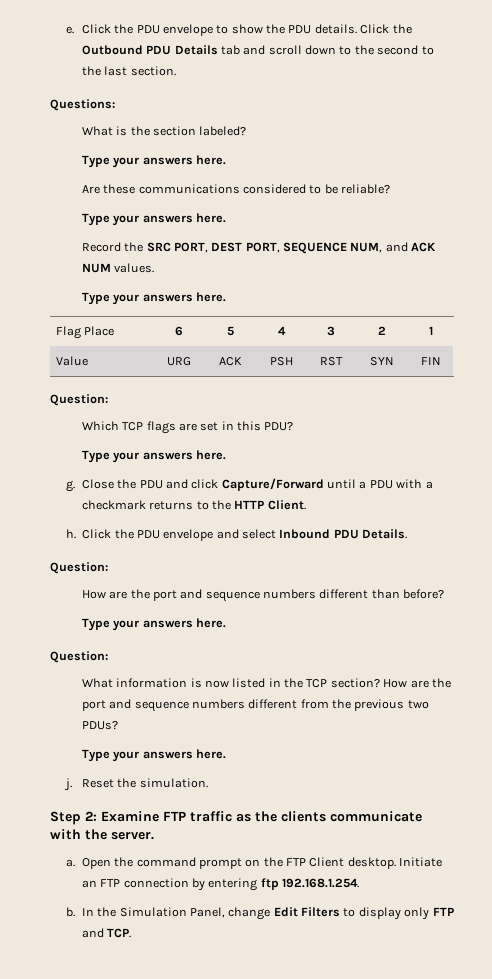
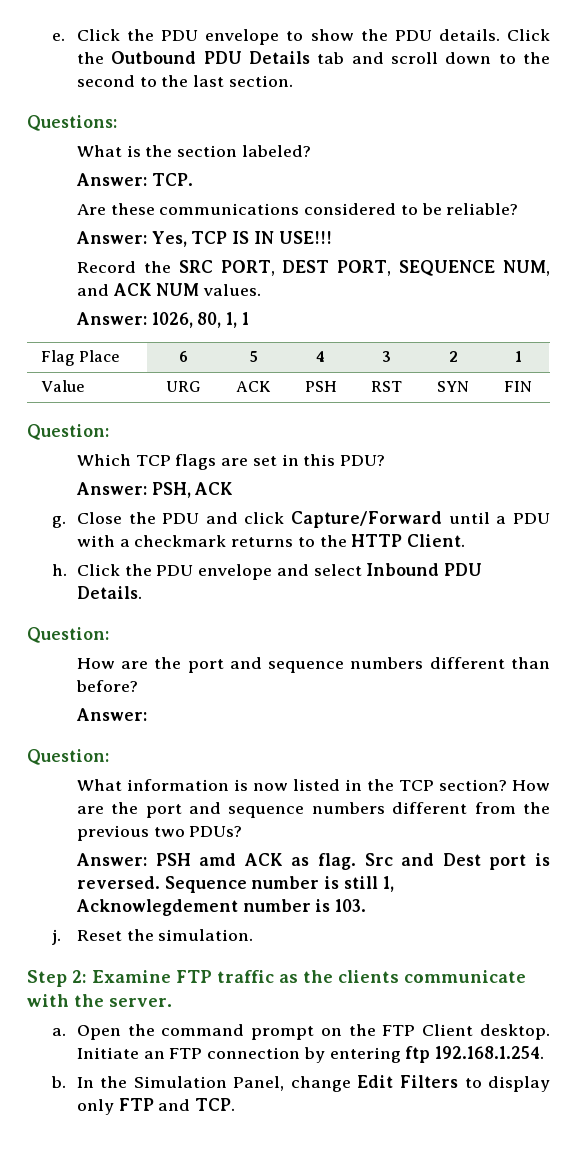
  What is the section labeled?
- Type your answers here.
+ Answer: TCP.
  Are these communications considered to be reliable?
- Type your answers here.
+ Answer: Yes, TCP IS IN USE!!!
  Record the SRC PORT, DEST PORT, SEQUENCE NUM, and ACK NUM values.
- Type your answers here.
+ Answer: 1026, 80, 1, 1
  Which TCP flags are set in this PDU?
- Type your answers here.
+ Answer: PSH, ACK
  How are the port and sequence numbers different than before?
- Type your answers here.
+ Answer:
  How are the port and sequence numbers different from the previous two PDUs?
- Type your answers here.
+ Answer: PSH amd ACK as flag. Src and Dest port is reversed. Sequence number is still 1, Acknowlegdement number is 103.

